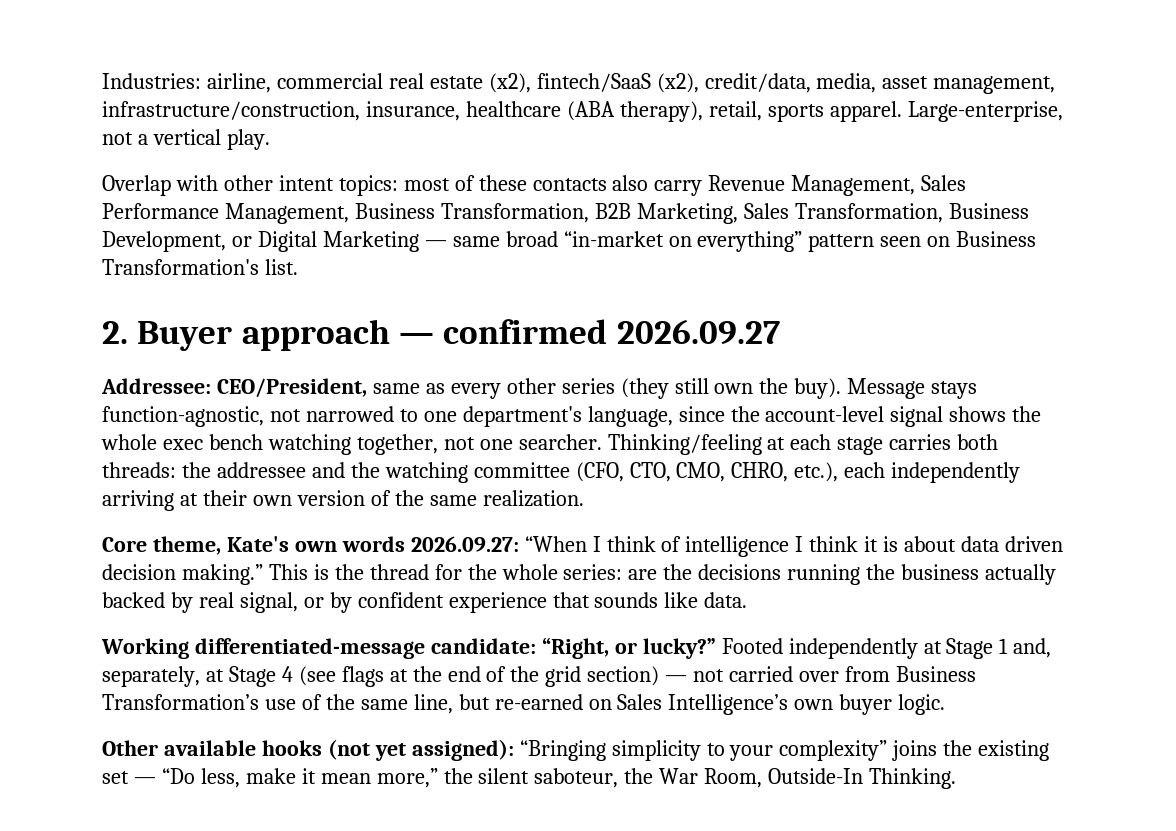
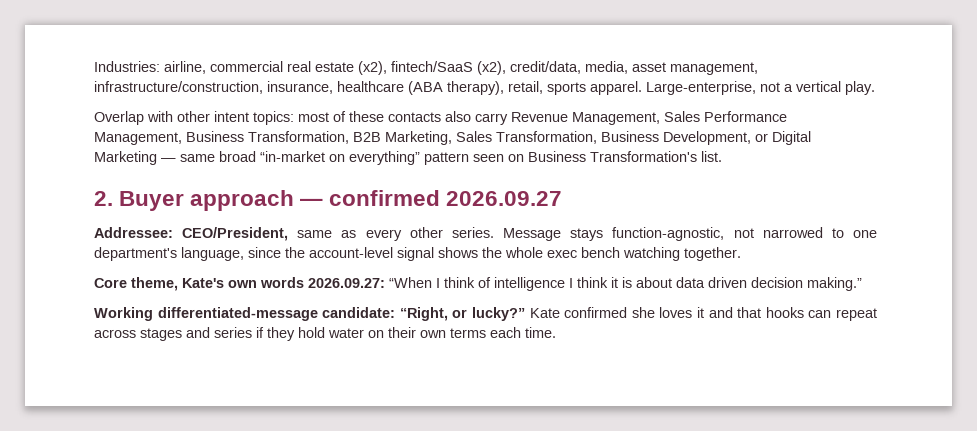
- Addressee: CEO/President, same as every other series (they still own the buy).
+ Addressee: CEO/President, same as every other series.
- Message stays function-agnostic, not narrowed to one department's language, since the account-level signal shows the whole exec bench watching together, not one searcher. Thinking/feeling at each stage carries both threads: the addressee and the watching committee (CFO, CTO, CMO, CHRO, etc.), each independently arriving at their own version of the same realization.
+ Message stays function-agnostic, not narrowed to one department's language, since the account-level signal shows the whole exec bench watching together.
- This is the thread for the whole series: are the decisions running the business actually backed by real signal, or by confident experience that sounds like data.
- Footed independently at Stage 1 and, separately, at Stage 4 (see flags at the end of the grid section) — not carried over from Business Transformation’s use of the same line, but re-earned on Sales Intelligence’s own buyer logic.
- Other available hooks (not yet assigned): “Bringing simplicity to your complexity” joins the existing set — “Do less, make it mean more,” the silent saboteur, the War Room, Outside-In Thinking.
+ Kate confirmed she loves it and that hooks can repeat across stages and series if they hold water on their own terms each time.

